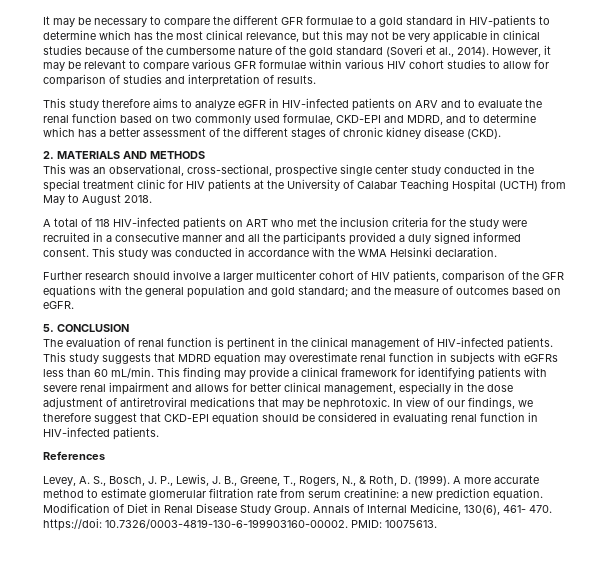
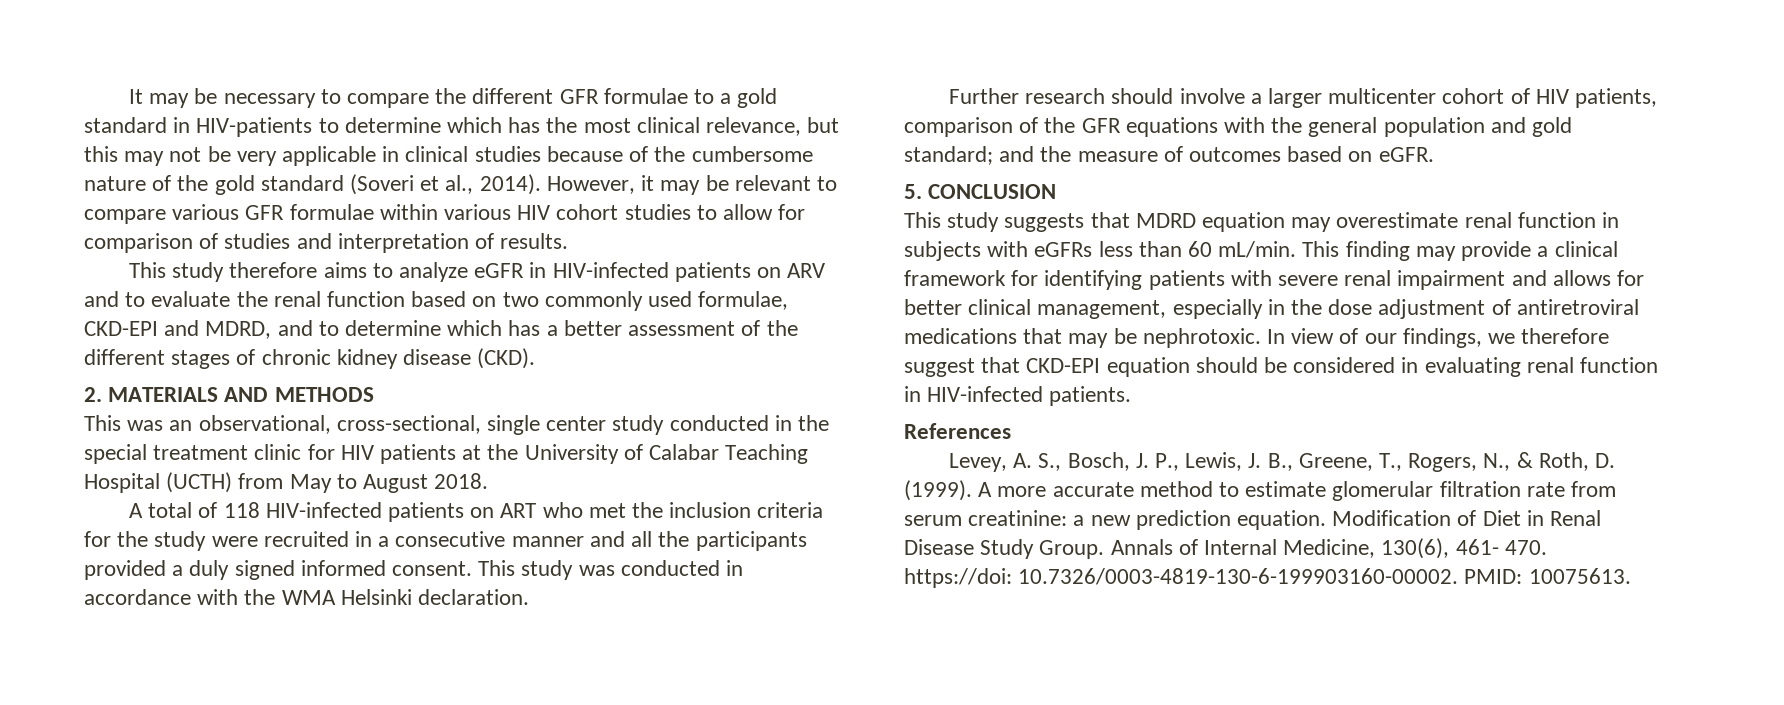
- This was an observational, cross-sectional, prospective single center study conducted in the special treatment clinic for HIV patients at the University of Calabar Teaching Hospital (UCTH) from May to August 2018.
+ This was an observational, cross-sectional, single center study conducted in the special treatment clinic for HIV patients at the University of Calabar Teaching Hospital (UCTH) from May to August 2018.
- The evaluation of renal function is pertinent in the clinical management of HIV-infected patients.

